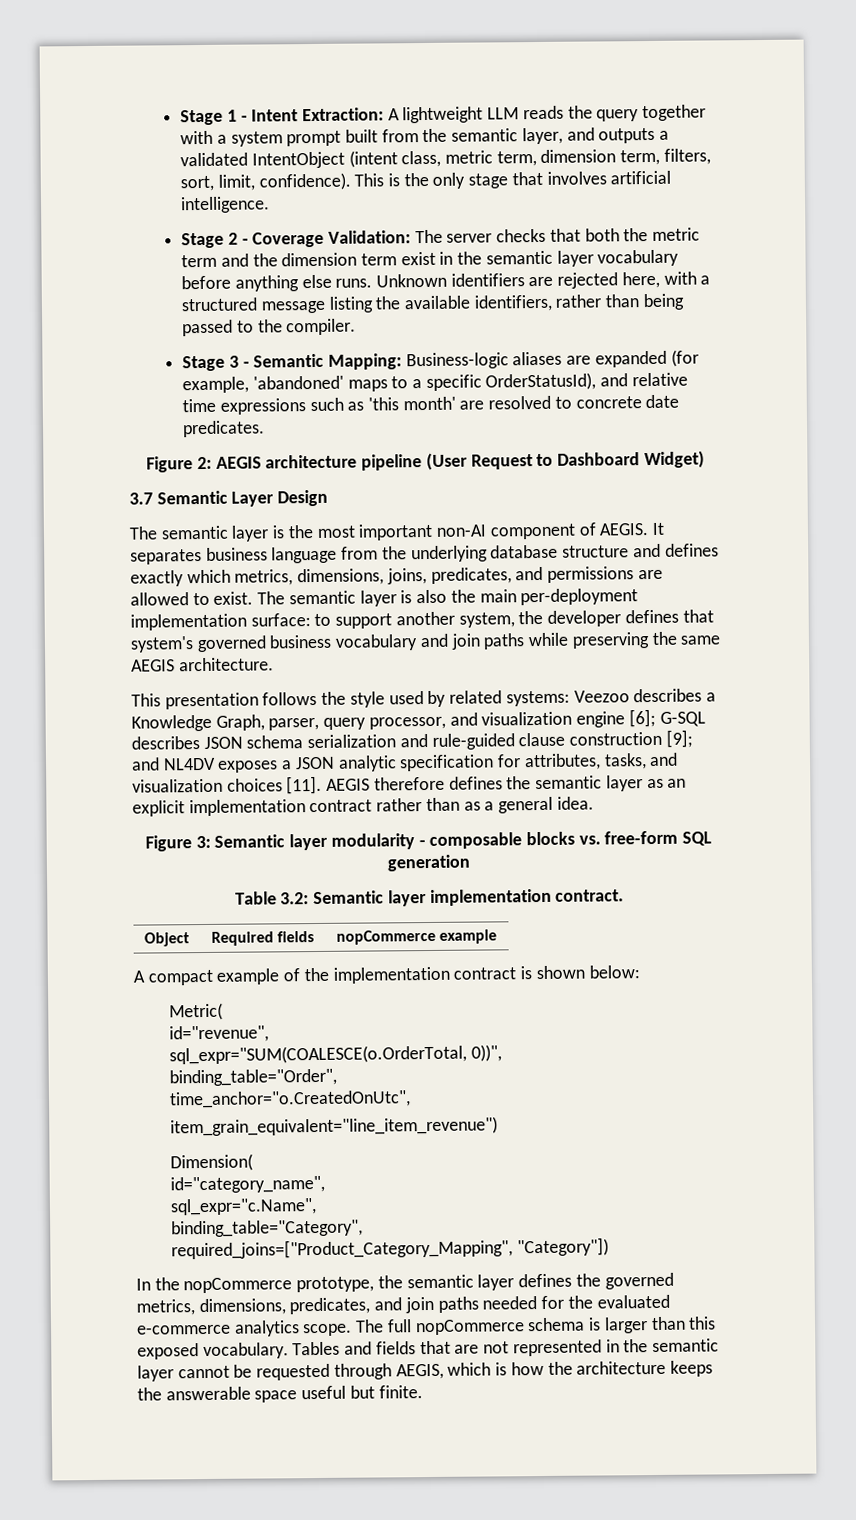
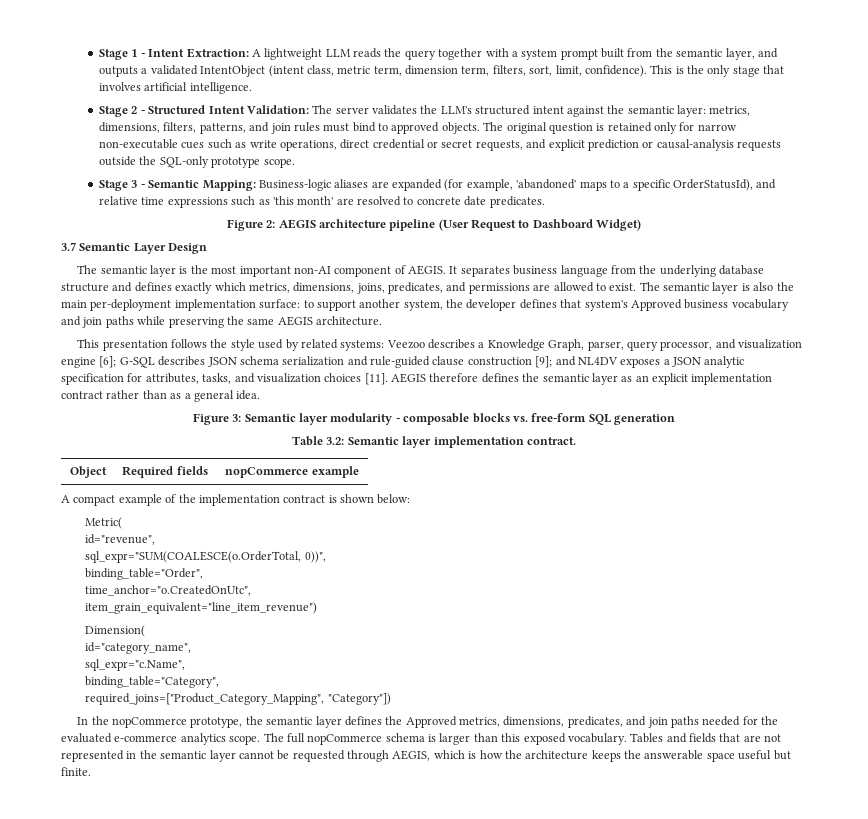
- Stage 2 - Coverage Validation: The server checks that both the metric term and the dimension term exist in the semantic layer vocabulary before anything else runs. Unknown identifiers are rejected here, with a structured message listing the available identifiers, rather than being passed to the compiler.
+ Stage 2 - Structured Intent Validation: The server validates the LLM's structured intent against the semantic layer: metrics, dimensions, filters, patterns, and join rules must bind to approved objects. The original question is retained only for narrow non-executable cues such as write operations, direct credential or secret requests, and explicit prediction or causal-analysis requests outside the SQL-only prototype scope.
- The semantic layer is also the main per-deployment implementation surface: to support another system, the developer defines that system's governed business vocabulary and join paths while preserving the same AEGIS architecture.
+ The semantic layer is also the main per-deployment implementation surface: to support another system, the developer defines that system's Approved business vocabulary and join paths while preserving the same AEGIS architecture.
- In the nopCommerce prototype, the semantic layer defines the governed metrics, dimensions, predicates, and join paths needed for the evaluated e-commerce analytics scope.
+ In the nopCommerce prototype, the semantic layer defines the Approved metrics, dimensions, predicates, and join paths needed for the evaluated e-commerce analytics scope.

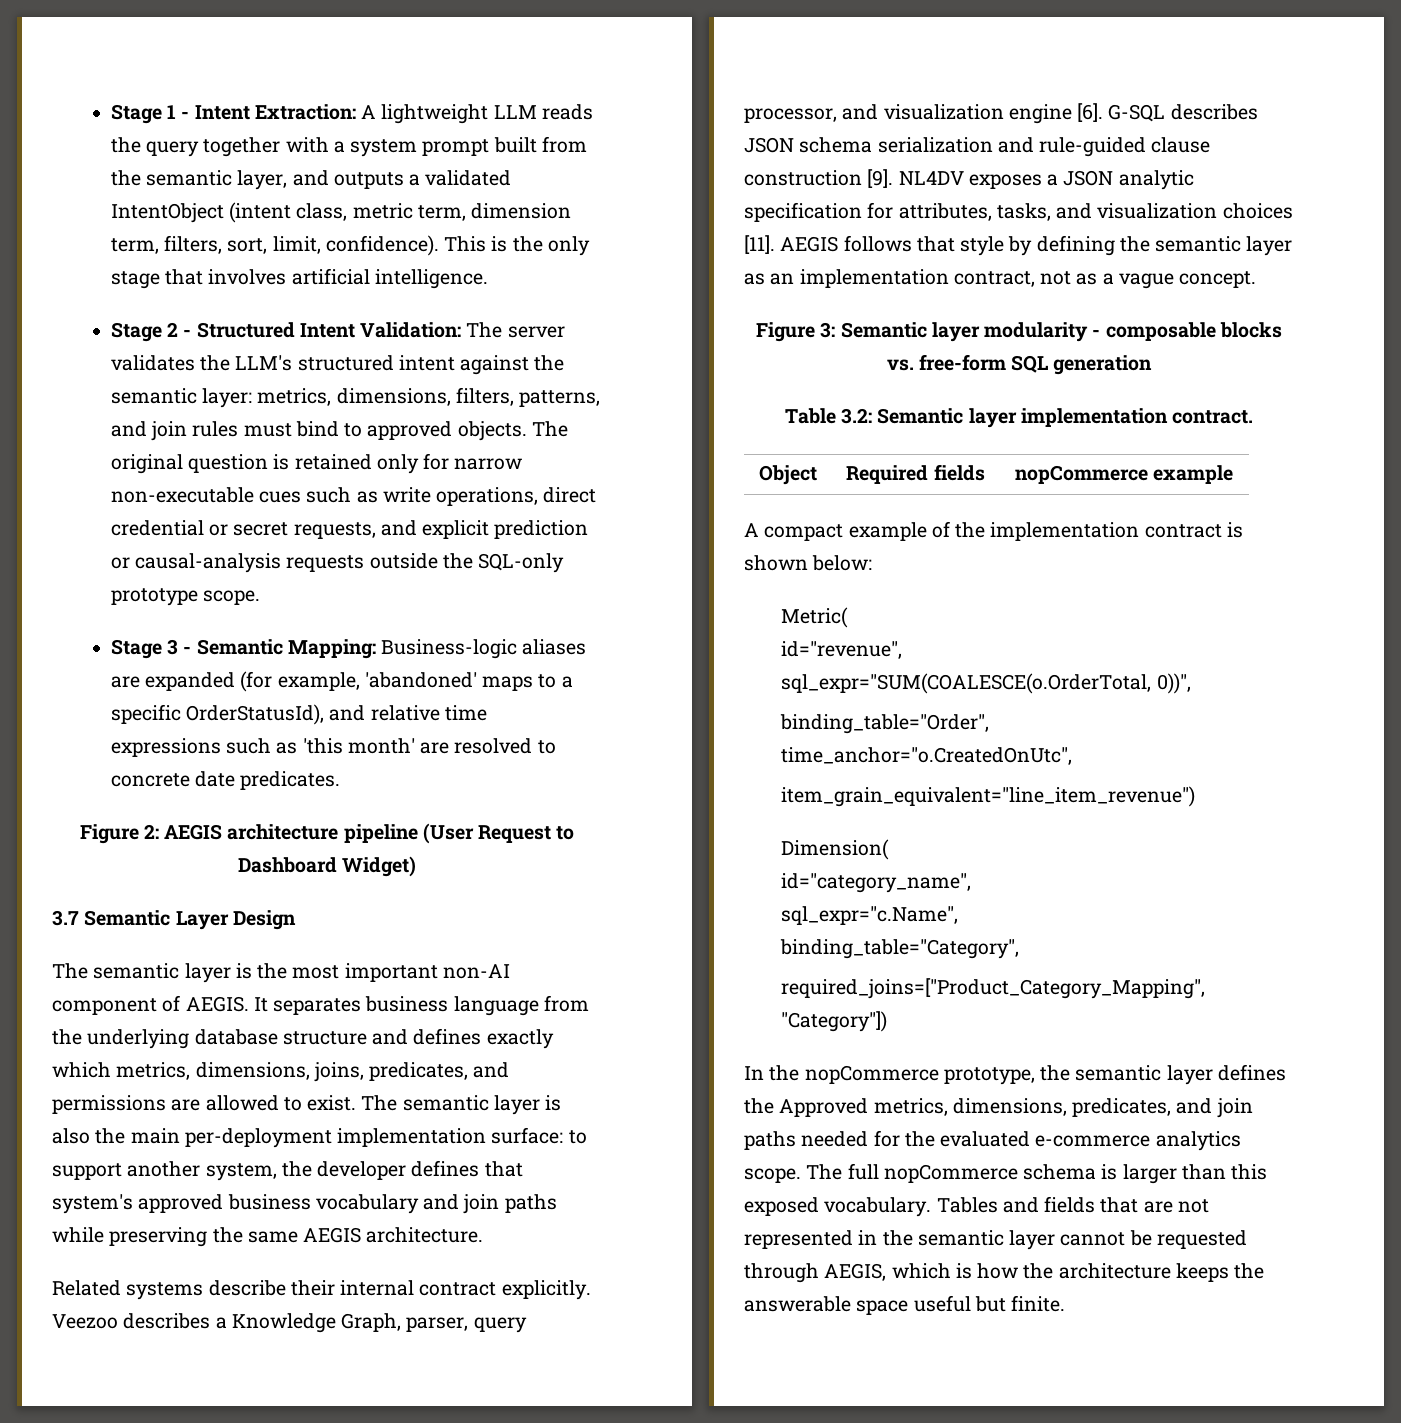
- The semantic layer is also the main per-deployment implementation surface: to support another system, the developer defines that system's Approved business vocabulary and join paths while preserving the same AEGIS architecture.
+ The semantic layer is also the main per-deployment implementation surface: to support another system, the developer defines that system's approved business vocabulary and join paths while preserving the same AEGIS architecture.
- This presentation follows the style used by related systems: Veezoo describes a Knowledge Graph, parser, query processor, and visualization engine [6]; G-SQL describes JSON schema serialization and rule-guided clause construction [9]; and NL4DV exposes a JSON analytic specification for attributes, tasks, and visualization choices [11].
+ Related systems describe their internal contract explicitly. Veezoo describes a Knowledge Graph, parser, query processor, and visualization engine [6]. G-SQL describes JSON schema serialization and rule-guided clause construction [9]. NL4DV exposes a JSON analytic specification for attributes, tasks, and visualization choices [11].
- AEGIS therefore defines the semantic layer as an explicit implementation contract rather than as a general idea.
+ AEGIS follows that style by defining the semantic layer as an implementation contract, not as a vague concept.

